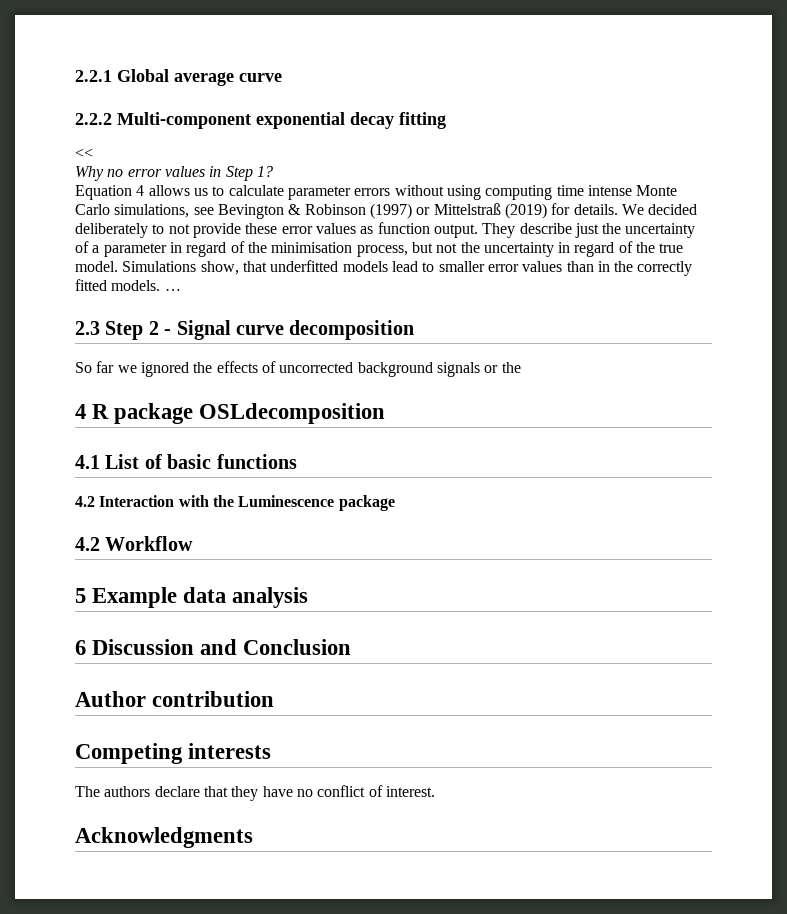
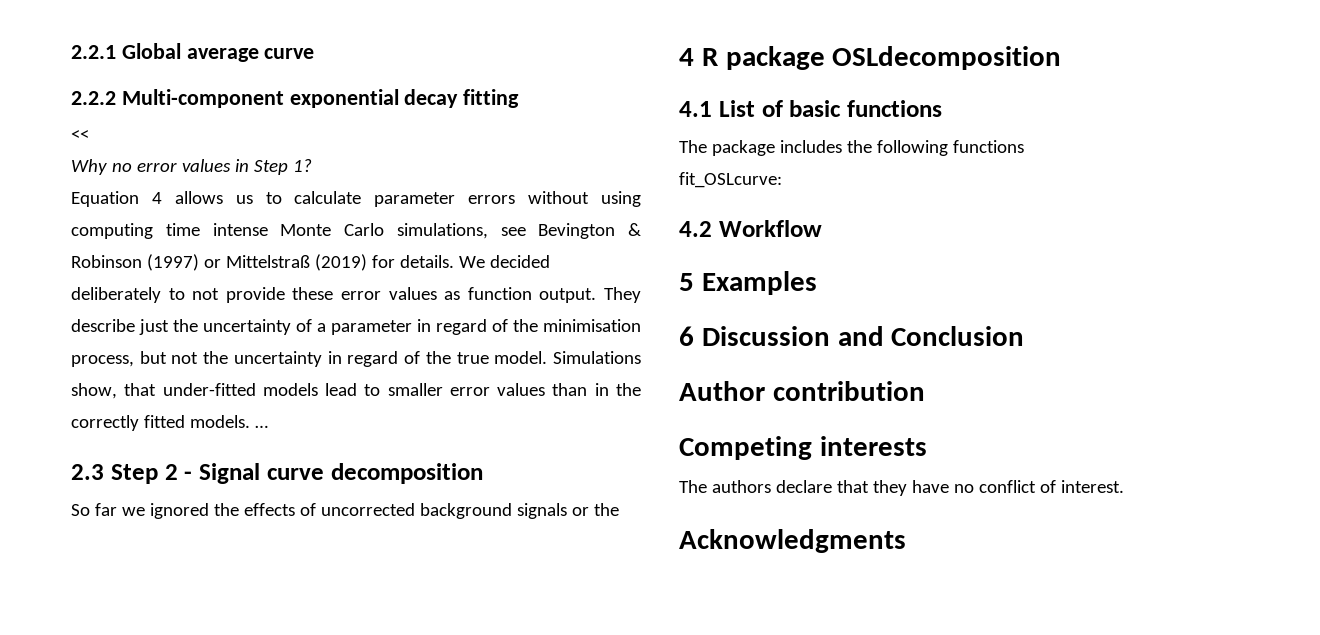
- Simulations show, that underfitted models lead to smaller error values than in the correctly fitted models.
+ Simulations show, that under-fitted models lead to smaller error values than in the correctly fitted models.
- 4.2 Interaction with the Luminescence package
+ The package includes the following functions
+ fit_OSLcurve:
- 5 Example data analysis
+ 5 Examples

